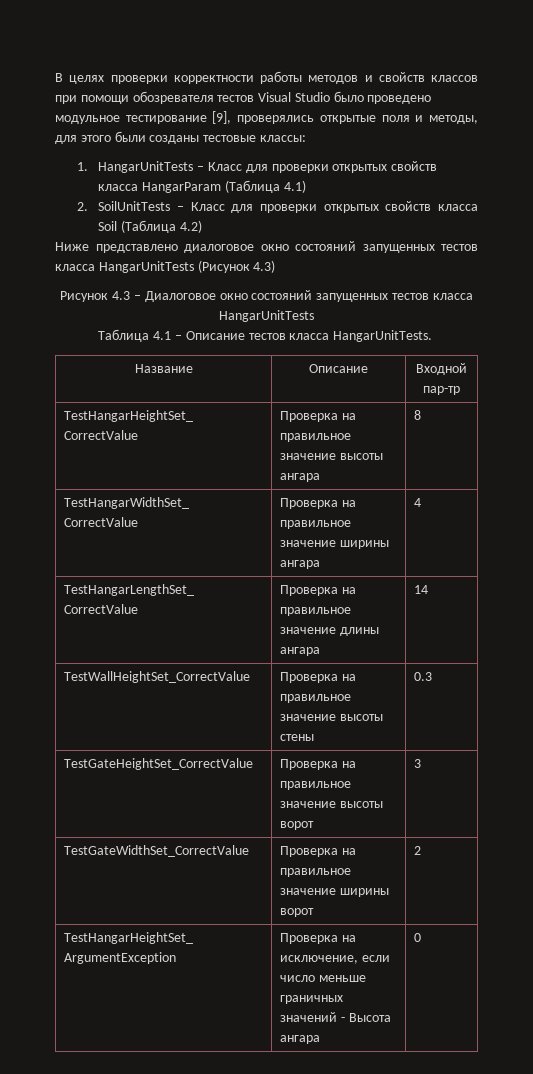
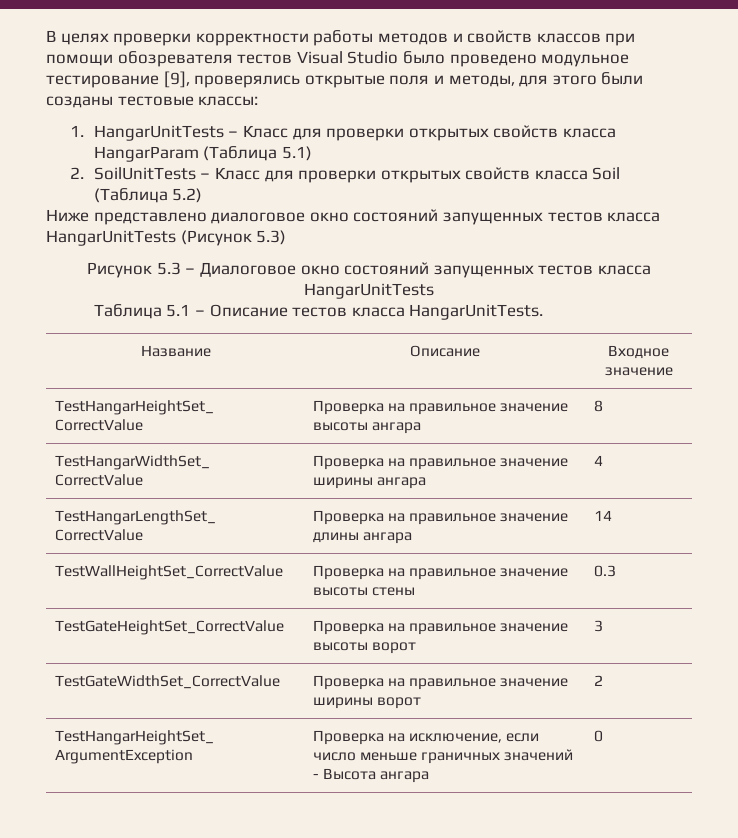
- 1. HangarUnitTests – Класс для проверки открытых свойств класса HangarParam (Таблица 4.1)
+ 1. HangarUnitTests – Класс для проверки открытых свойств класса HangarParam (Таблица 5.1)
- 2. SoilUnitTests – Класс для проверки открытых свойств класса Soil (Таблица 4.2)
+ 2. SoilUnitTests – Класс для проверки открытых свойств класса Soil (Таблица 5.2)
- Ниже представлено диалоговое окно состояний запущенных тестов класса HangarUnitTests (Рисунок 4.3)
+ Ниже представлено диалоговое окно состояний запущенных тестов класса HangarUnitTests (Рисунок 5.3)
- Рисунок 4.3 – Диалоговое окно состояний запущенных тестов класса HangarUnitTests
+ Рисунок 5.3 – Диалоговое окно состояний запущенных тестов класса HangarUnitTests
- Таблица 4.1 – Описание тестов класса HangarUnitTests.
+ Таблица 5.1 – Описание тестов класса HangarUnitTests.
- Название | Описание | Входной пар-тр
+ Название | Описание | Входное значение

